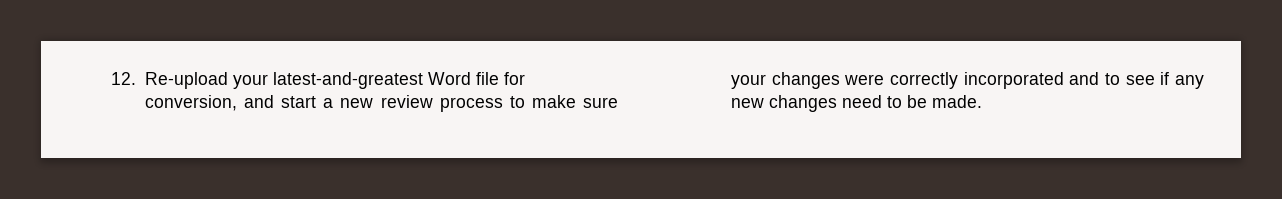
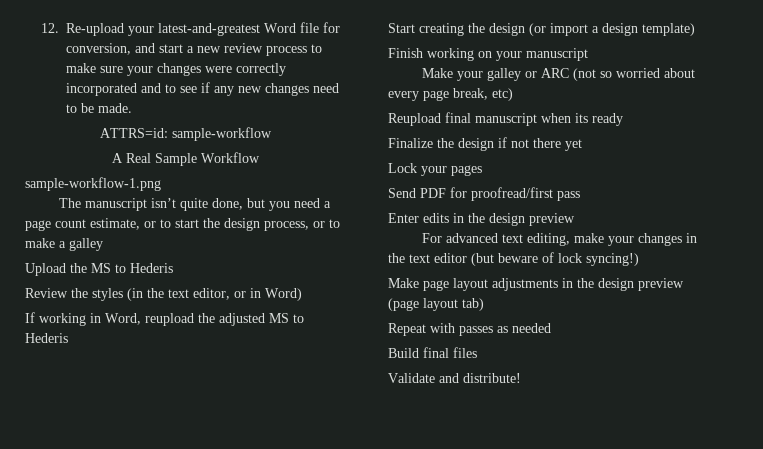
+ ATTRS=id: sample-workflow
+ A Real Sample Workflow
+ sample-workflow-1.png
+ The manuscript isn’t quite done, but you need a page count estimate, or to start the design process, or to make a galley
+ Upload the MS to Hederis
+ Review the styles (in the text editor, or in Word)
+ If working in Word, reupload the adjusted MS to Hederis
+ Start creating the design (or import a design template)
+ Finish working on your manuscript
+ Make your galley or ARC (not so worried about every page break, etc)
+ Reupload final manuscript when its ready
+ Finalize the design if not there yet
+ Lock your pages
+ Send PDF for proofread/first pass
+ Enter edits in the design preview
+ For advanced text editing, make your changes in the text editor (but beware of lock syncing!)
+ Make page layout adjustments in the design preview (page layout tab)
+ Repeat with passes as needed
+ Build final files
+ Validate and distribute!

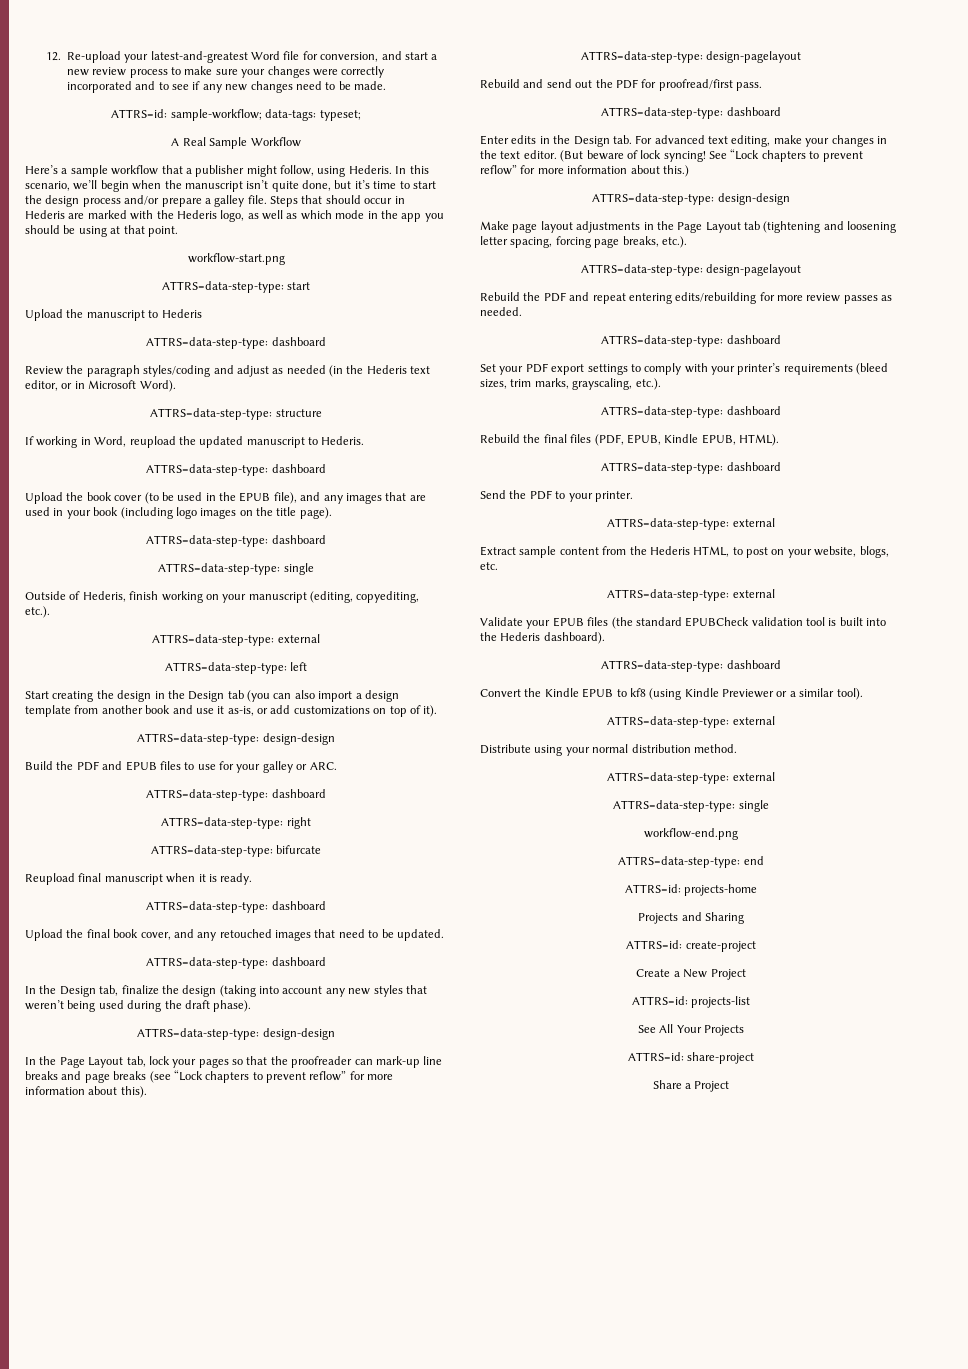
- ATTRS=id: sample-workflow
+ ATTRS=id: sample-workflow; data-tags: typeset;
- sample-workflow-1.png
- The manuscript isn’t quite done, but you need a page count estimate, or to start the design process, or to make a galley
- Upload the MS to Hederis
+ Here’s a sample workflow that a publisher might follow, using Hederis. In this scenario, we’ll begin when the manuscript isn’t quite done, but it’s time to start the design process and/or prepare a galley file. Steps that should occur in Hederis are marked with the Hederis logo, as well as which mode in the app you should be using at that point.
+ workflow-start.png
+ ATTRS=data-step-type: start
+ Upload the manuscript to Hederis
+ ATTRS=data-step-type: dashboard
- Review the styles (in the text editor, or in Word)
+ Review the paragraph styles/coding and adjust as needed (in the Hederis text editor, or in Microsoft Word).
+ ATTRS=data-step-type: structure
- If working in Word, reupload the adjusted MS to Hederis
- Start creating the design (or import a design template)
- Finish working on your manuscript
- Make your galley or ARC (not so worried about every page break, etc)
- Reupload final manuscript when its ready
- Finalize the design if not there yet
- Lock your pages
- Send PDF for proofread/first pass
+ If working in Word, reupload the updated manuscript to Hederis.
+ ATTRS=data-step-type: dashboard
+ Upload the book cover (to be used in the EPUB file), and any images that are used in your book (including logo images on the title page).
+ ATTRS=data-step-type: dashboard
+ ATTRS=data-step-type: single
+ Outside of Hederis, finish working on your manuscript (editing, copyediting, etc.).
+ ATTRS=data-step-type: external
+ ATTRS=data-step-type: left
+ Start creating the design in the Design tab (you can also import a design template from another book and use it as-is, or add customizations on top of it).
+ ATTRS=data-step-type: design-design
+ Build the PDF and EPUB files to use for your galley or ARC.
+ ATTRS=data-step-type: dashboard
+ ATTRS=data-step-type: right
+ ATTRS=data-step-type: bifurcate
+ Reupload final manuscript when it is ready.
+ ATTRS=data-step-type: dashboard
+ Upload the final book cover, and any retouched images that need to be updated.
+ ATTRS=data-step-type: dashboard
+ In the Design tab, finalize the design (taking into account any new styles that weren’t being used during the draft phase).
+ ATTRS=data-step-type: design-design
+ In the Page Layout tab, lock your pages so that the proofreader can mark-up line breaks and page breaks (see “Lock chapters to prevent reflow” for more information about this).
+ ATTRS=data-step-type: design-pagelayout
+ Rebuild and send out the PDF for proofread/first pass.
+ ATTRS=data-step-type: dashboard
- Enter edits in the design preview
- For advanced text editing, make your changes in the text editor (but beware of lock syncing!)
+ Enter edits in the Design tab. For advanced text editing, make your changes in the text editor. (But beware of lock syncing! See “Lock chapters to prevent reflow” for more information about this.)
+ ATTRS=data-step-type: design-design
- Make page layout adjustments in the design preview (page layout tab)
- Repeat with passes as needed
- Build final files
- Validate and distribute!
+ Make page layout adjustments in the Page Layout tab (tightening and loosening letter spacing, forcing page breaks, etc.).
+ ATTRS=data-step-type: design-pagelayout
+ Rebuild the PDF and repeat entering edits/rebuilding for more review passes as needed.
+ ATTRS=data-step-type: dashboard
+ Set your PDF export settings to comply with your printer’s requirements (bleed sizes, trim marks, grayscaling, etc.).
+ ATTRS=data-step-type: dashboard
+ Rebuild the final files (PDF, EPUB, Kindle EPUB, HTML).
+ ATTRS=data-step-type: dashboard
+ Send the PDF to your printer.
+ ATTRS=data-step-type: external
+ Extract sample content from the Hederis HTML, to post on your website, blogs, etc.
+ ATTRS=data-step-type: external
+ Validate your EPUB files (the standard EPUBCheck validation tool is built into the Hederis dashboard).
+ ATTRS=data-step-type: dashboard
+ Convert the Kindle EPUB to kf8 (using Kindle Previewer or a similar tool).
+ ATTRS=data-step-type: external
+ Distribute using your normal distribution method.
+ ATTRS=data-step-type: external
+ ATTRS=data-step-type: single
+ workflow-end.png
+ ATTRS=data-step-type: end
+ ATTRS=id: projects-home
+ Projects and Sharing
+ ATTRS=id: create-project
+ Create a New Project
+ ATTRS=id: projects-list
+ See All Your Projects
+ ATTRS=id: share-project
+ Share a Project

